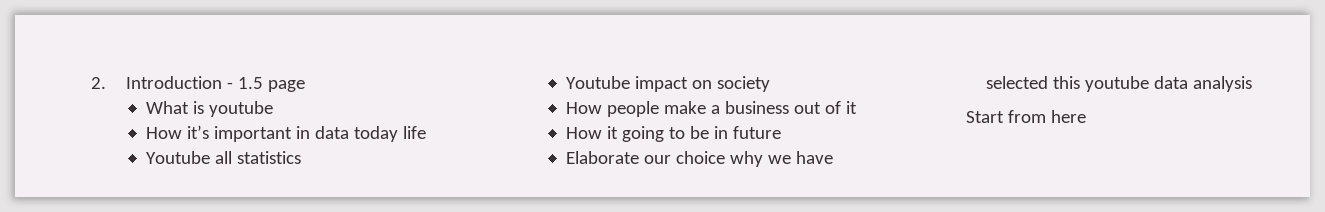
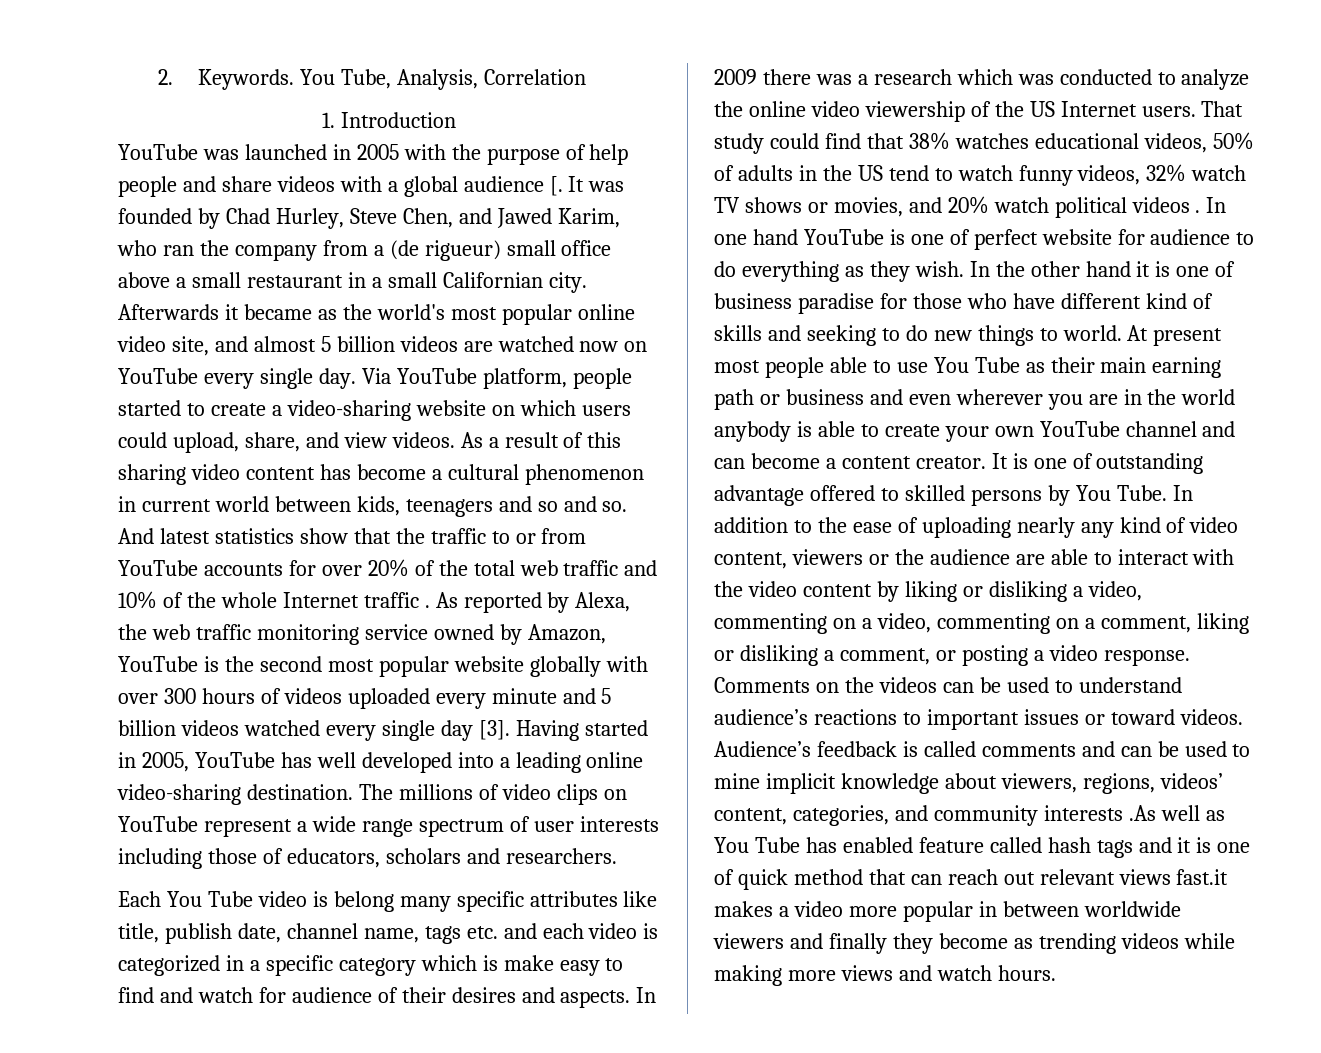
- 2. Introduction - 1.5 page
- What is youtube
- How it’s important in data today life
- Youtube all statistics
- Youtube impact on society
- How people make a business out of it
- How it going to be in future
- Elaborate our choice why we have selected this youtube data analysis
- Start from here
+ 2. Keywords. You Tube, Analysis, Correlation
+ 1. Introduction
+ YouTube was launched in 2005 with the purpose of help people and share videos with a global audience [. It was founded by Chad Hurley, Steve Chen, and Jawed Karim, who ran the company from a (de rigueur) small office above a small restaurant in a small Californian city. Afterwards it became as the world's most popular online video site, and almost 5 billion videos are watched now on YouTube every single day. Via YouTube platform, people started to create a video-sharing website on which users could upload, share, and view videos. As a result of this sharing video content has become a cultural phenomenon in current world between kids, teenagers and so and so. And latest statistics show that the traffic to or from YouTube accounts for over 20% of the total web traffic and 10% of the whole Internet traffic . As reported by Alexa, the web traffic monitoring service owned by Amazon, YouTube is the second most popular website globally with over 300 hours of videos uploaded every minute and 5 billion videos watched every single day [3]. Having started in 2005, YouTube has well developed into a leading online video-sharing destination. The millions of video clips on YouTube represent a wide range spectrum of user interests including those of educators, scholars and researchers.
+ Each You Tube video is belong many specific attributes like title, publish date, channel name, tags etc. and each video is categorized in a specific category which is make easy to find and watch for audience of their desires and aspects. In 2009 there was a research which was conducted to analyze the online video viewership of the US Internet users. That study could find that 38% watches educational videos, 50% of adults in the US tend to watch funny videos, 32% watch TV shows or movies, and 20% watch political videos . In one hand YouTube is one of perfect website for audience to do everything as they wish. In the other hand it is one of business paradise for those who have different kind of skills and seeking to do new things to world. At present most people able to use You Tube as their main earning path or business and even wherever you are in the world anybody is able to create your own YouTube channel and can become a content creator. It is one of outstanding advantage offered to skilled persons by You Tube. In addition to the ease of uploading nearly any kind of video content, viewers or the audience are able to interact with the video content by liking or disliking a video, commenting on a video, commenting on a comment, liking or disliking a comment, or posting a video response. Comments on the videos can be used to understand audience’s reactions to important issues or toward videos. Audience’s feedback is called comments and can be used to mine implicit knowledge about viewers, regions, videos’ content, categories, and community interests .As well as You Tube has enabled feature called hash tags and it is one of quick method that can reach out relevant views fast.it makes a video more popular in between worldwide viewers and finally they become as trending videos while making more views and watch hours.

